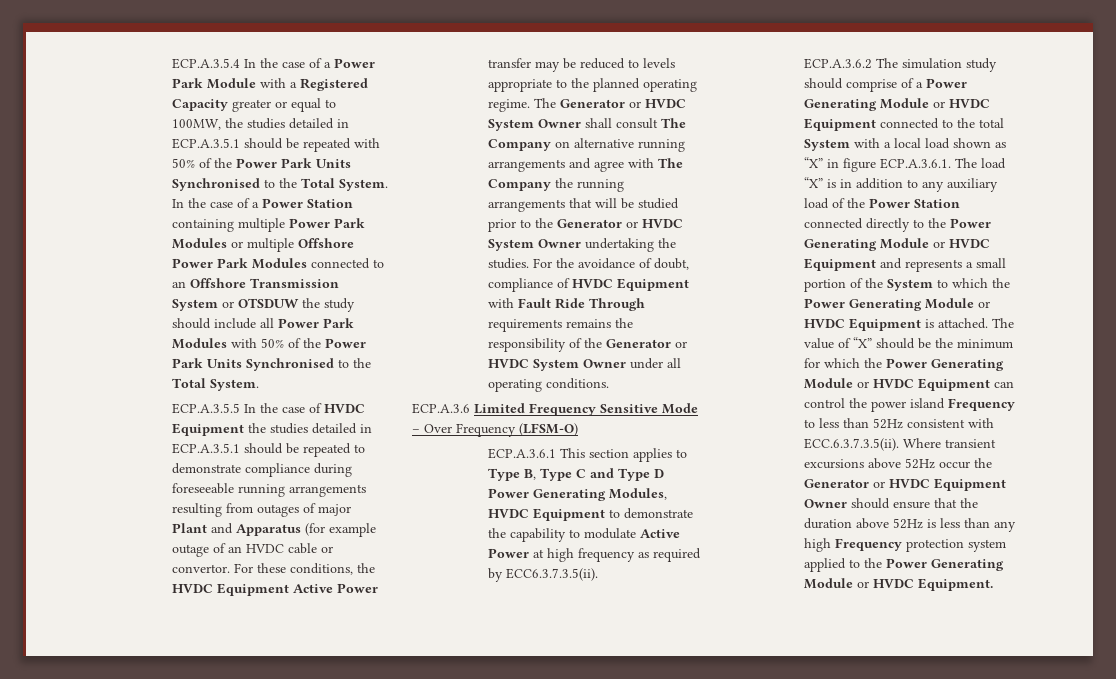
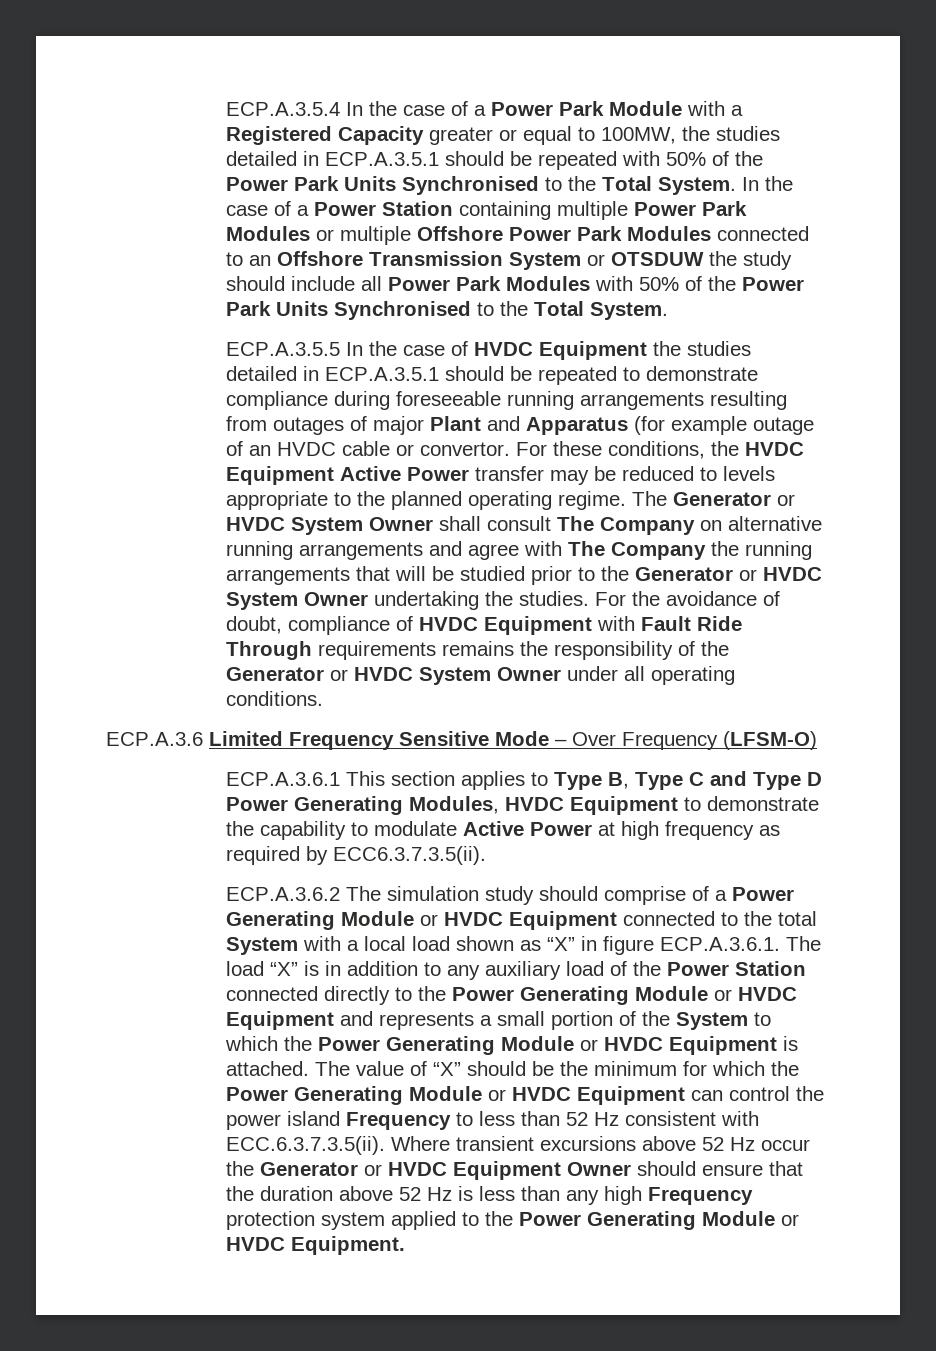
- The value of “X” should be the minimum for which the Power Generating Module or HVDC Equipment can control the power island Frequency to less than 52Hz consistent with ECC.6.3.7.3.5(ii). Where transient excursions above 52Hz occur the Generator or HVDC Equipment Owner should ensure that the duration above 52Hz is less than any high Frequency protection system applied to the Power Generating Module or HVDC Equipment.
+ The value of “X” should be the minimum for which the Power Generating Module or HVDC Equipment can control the power island Frequency to less than 52 Hz consistent with ECC.6.3.7.3.5(ii). Where transient excursions above 52 Hz occur the Generator or HVDC Equipment Owner should ensure that the duration above 52 Hz is less than any high Frequency protection system applied to the Power Generating Module or HVDC Equipment.

